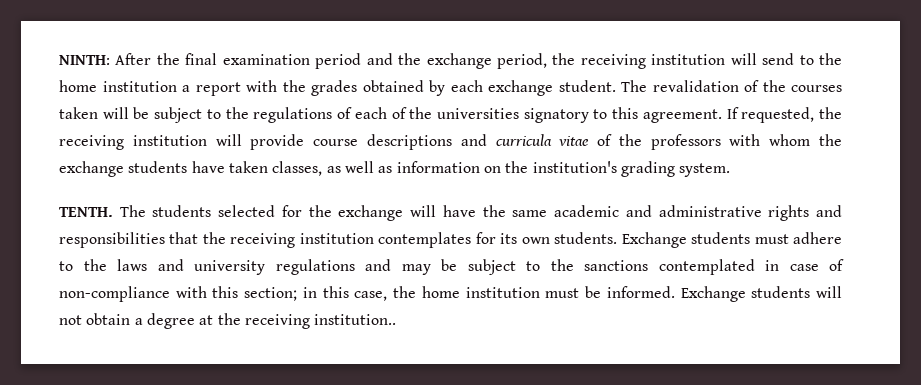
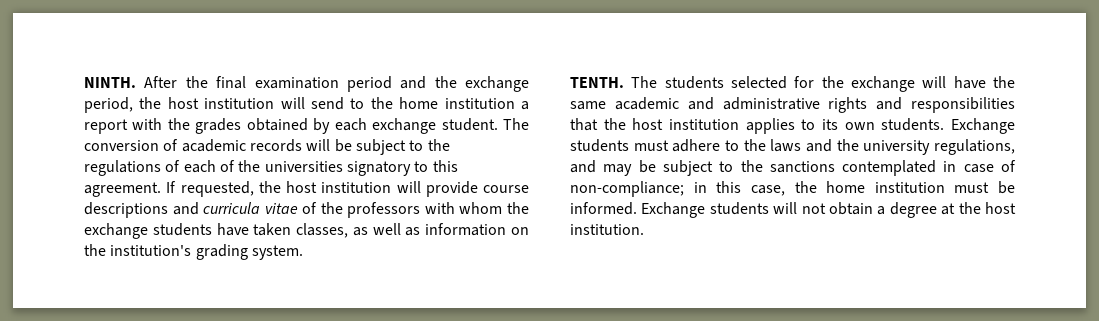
- NINTH: After the final examination period and the exchange period, the receiving institution will send to the home institution a report with the grades obtained by each exchange student.
+ NINTH. After the final examination period and the exchange period, the host institution will send to the home institution a report with the grades obtained by each exchange student.
- The revalidation of the courses taken will be subject to the regulations of each of the universities signatory to this agreement.
+ The conversion of academic records will be subject to the regulations of each of the universities signatory to this agreement.
- If requested, the receiving institution will provide course descriptions and curricula vitae of the professors with whom the exchange students have taken classes, as well as information on the institution's grading system.
+ If requested, the host institution will provide course descriptions and curricula vitae of the professors with whom the exchange students have taken classes, as well as information on the institution's grading system.
- The students selected for the exchange will have the same academic and administrative rights and responsibilities that the receiving institution contemplates for its own students.
+ The students selected for the exchange will have the same academic and administrative rights and responsibilities that the host institution applies to its own students.
- Exchange students must adhere to the laws and university regulations and may be subject to the sanctions contemplated in case of non-compliance with this section; in this case, the home institution must be informed.
+ Exchange students must adhere to the laws and the university regulations, and may be subject to the sanctions contemplated in case of non-compliance; in this case, the home institution must be informed.
- Exchange students will not obtain a degree at the receiving institution..
+ Exchange students will not obtain a degree at the host institution.

